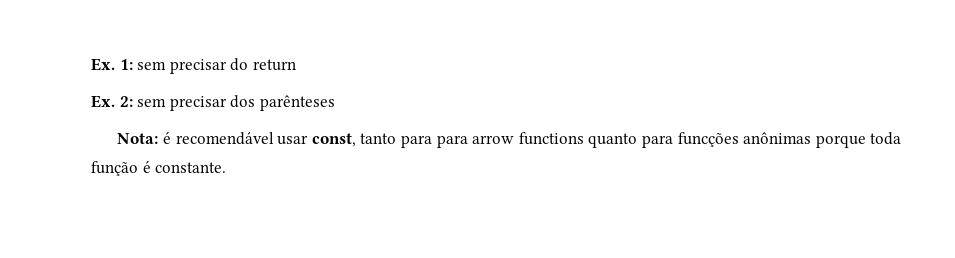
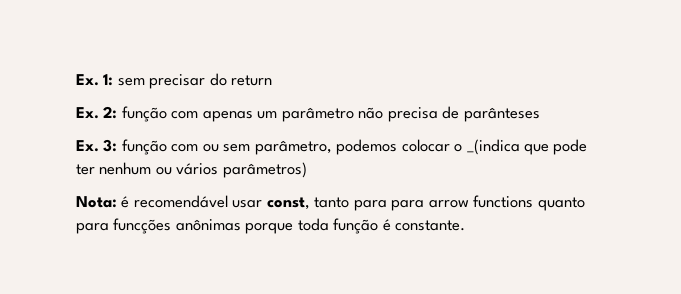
- Ex. 2: sem precisar dos parênteses
+ Ex. 2: função com apenas um parâmetro não precisa de parânteses
+ Ex. 3: função com ou sem parâmetro, podemos colocar o _(indica que pode ter nenhum ou vários parâmetros)

